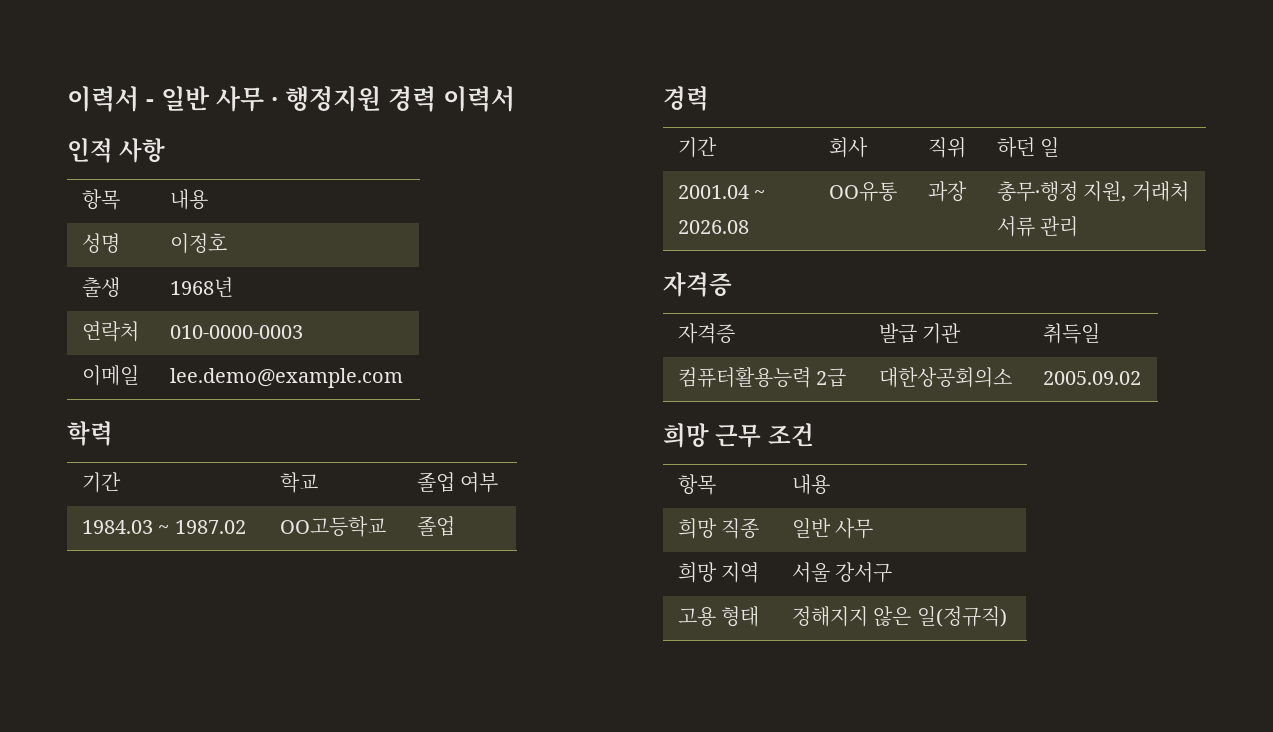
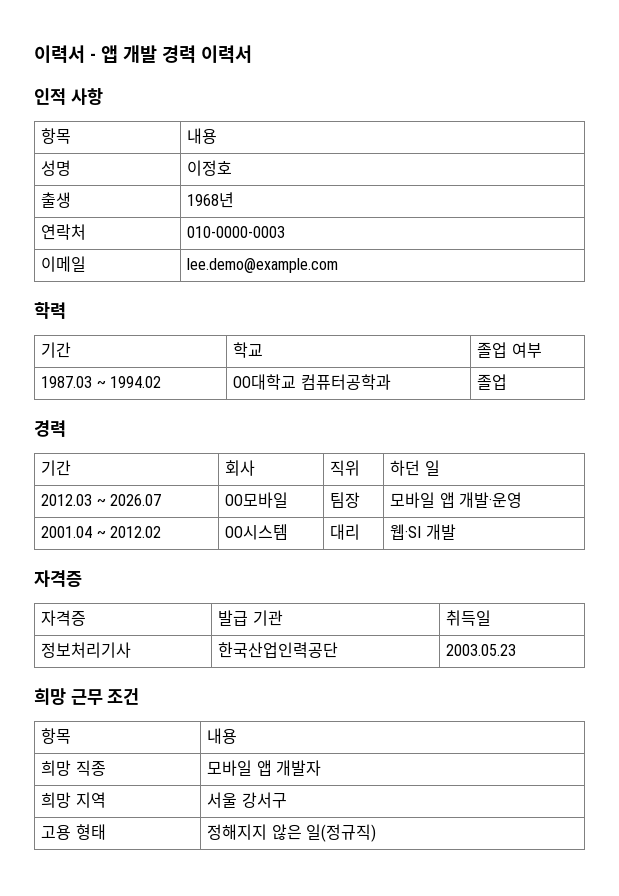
- 이력서 - 일반 사무 · 행정지원 경력 이력서
+ 이력서 - 앱 개발 경력 이력서
- 1984.03 ~ 1987.02 | OO고등학교 | 졸업
+ 1987.03 ~ 1994.02 | OO대학교 컴퓨터공학과 | 졸업
- 2001.04 ~ 2026.08 | OO유통 | 과장 | 총무·행정 지원, 거래처 서류 관리
+ 2012.03 ~ 2026.07 | OO모바일 | 팀장 | 모바일 앱 개발·운영
+ 2001.04 ~ 2012.02 | OO시스템 | 대리 | 웹·SI 개발
- 컴퓨터활용능력 2급 | 대한상공회의소 | 2005.09.02
+ 정보처리기사 | 한국산업인력공단 | 2003.05.23
- 희망 직종 | 일반 사무
+ 희망 직종 | 모바일 앱 개발자

